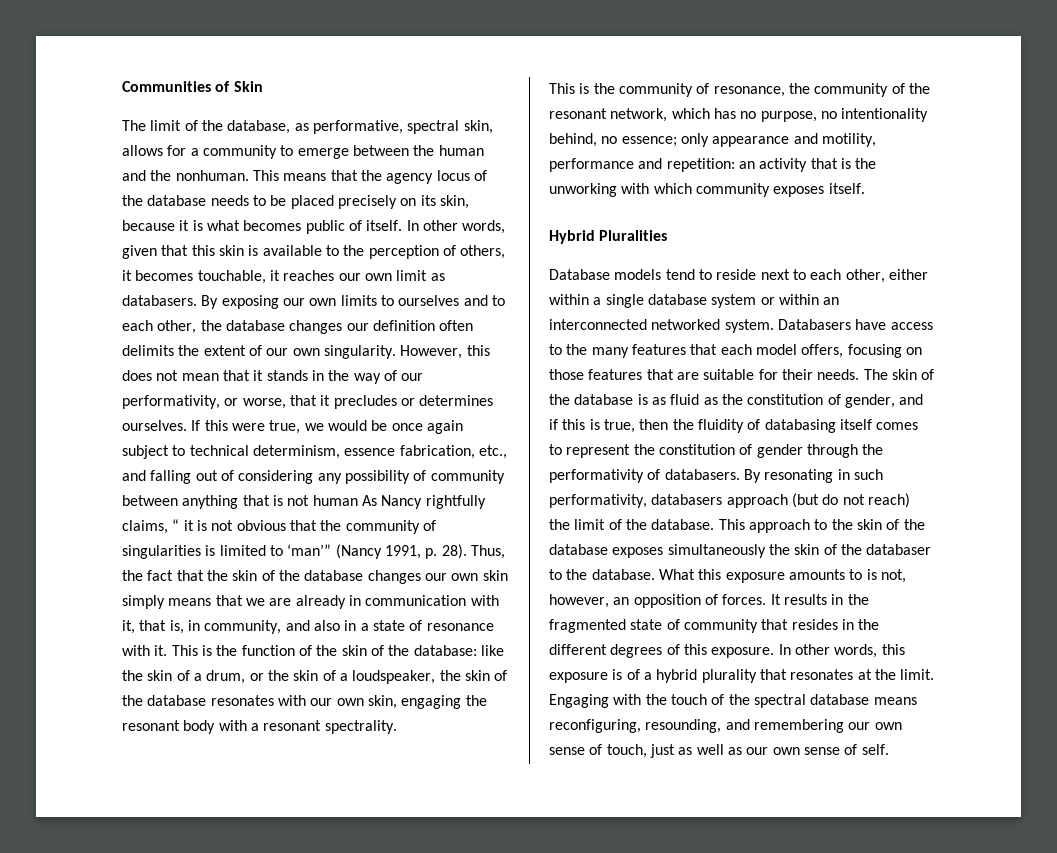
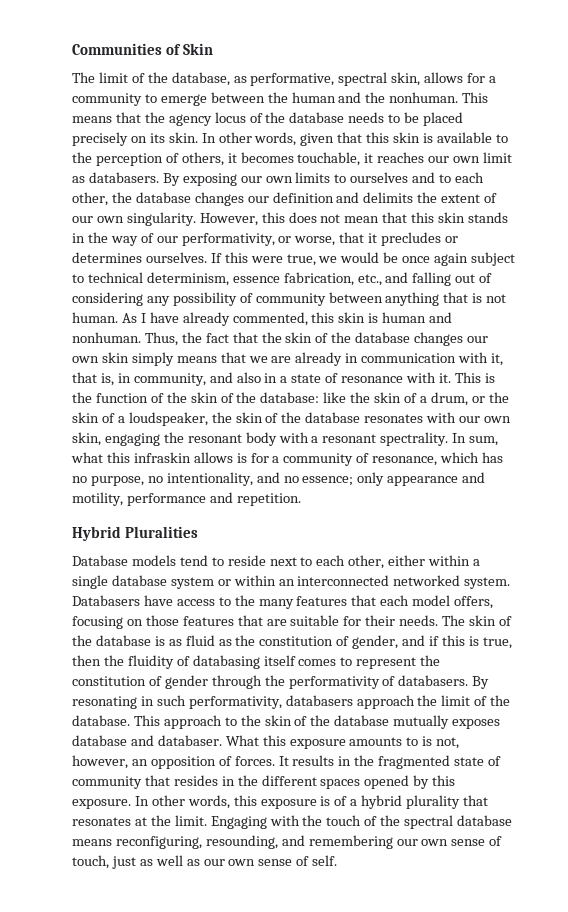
- This means that the agency locus of the database needs to be placed precisely on its skin, because it is what becomes public of itself.
+ This means that the agency locus of the database needs to be placed precisely on its skin.
- By exposing our own limits to ourselves and to each other, the database changes our definition often delimits the extent of our own singularity.
+ By exposing our own limits to ourselves and to each other, the database changes our definition and delimits the extent of our own singularity.
- However, this does not mean that it stands in the way of our performativity, or worse, that it precludes or determines ourselves.
+ However, this does not mean that this skin stands in the way of our performativity, or worse, that it precludes or determines ourselves.
- If this were true, we would be once again subject to technical determinism, essence fabrication, etc., and falling out of considering any possibility of community between anything that is not human As Nancy rightfully claims, “ it is not obvious that the community of singularities is limited to ‘man’” (Nancy 1991, p. 28).
+ If this were true, we would be once again subject to technical determinism, essence fabrication, etc., and falling out of considering any possibility of community between anything that is not human. As I have already commented, this skin is human and nonhuman.
- This is the function of the skin of the database: like the skin of a drum, or the skin of a loudspeaker, the skin of the database resonates with our own skin, engaging the resonant body with a resonant spectrality.
- This is the community of resonance, the community of the resonant network, which has no purpose, no intentionality behind, no essence; only appearance and motility, performance and repetition: an activity that is the unworking with which community exposes itself.
+ This is the function of the skin of the database: like the skin of a drum, or the skin of a loudspeaker, the skin of the database resonates with our own skin, engaging the resonant body with a resonant spectrality. In sum, what this infraskin allows is for a community of resonance, which has no purpose, no intentionality, and no essence; only appearance and motility, performance and repetition.
- By resonating in such performativity, databasers approach (but do not reach) the limit of the database.
+ By resonating in such performativity, databasers approach the limit of the database.
- This approach to the skin of the database exposes simultaneously the skin of the databaser to the database.
+ This approach to the skin of the database mutually exposes database and databaser.
- It results in the fragmented state of community that resides in the different degrees of this exposure.
+ It results in the fragmented state of community that resides in the different spaces opened by this exposure.

